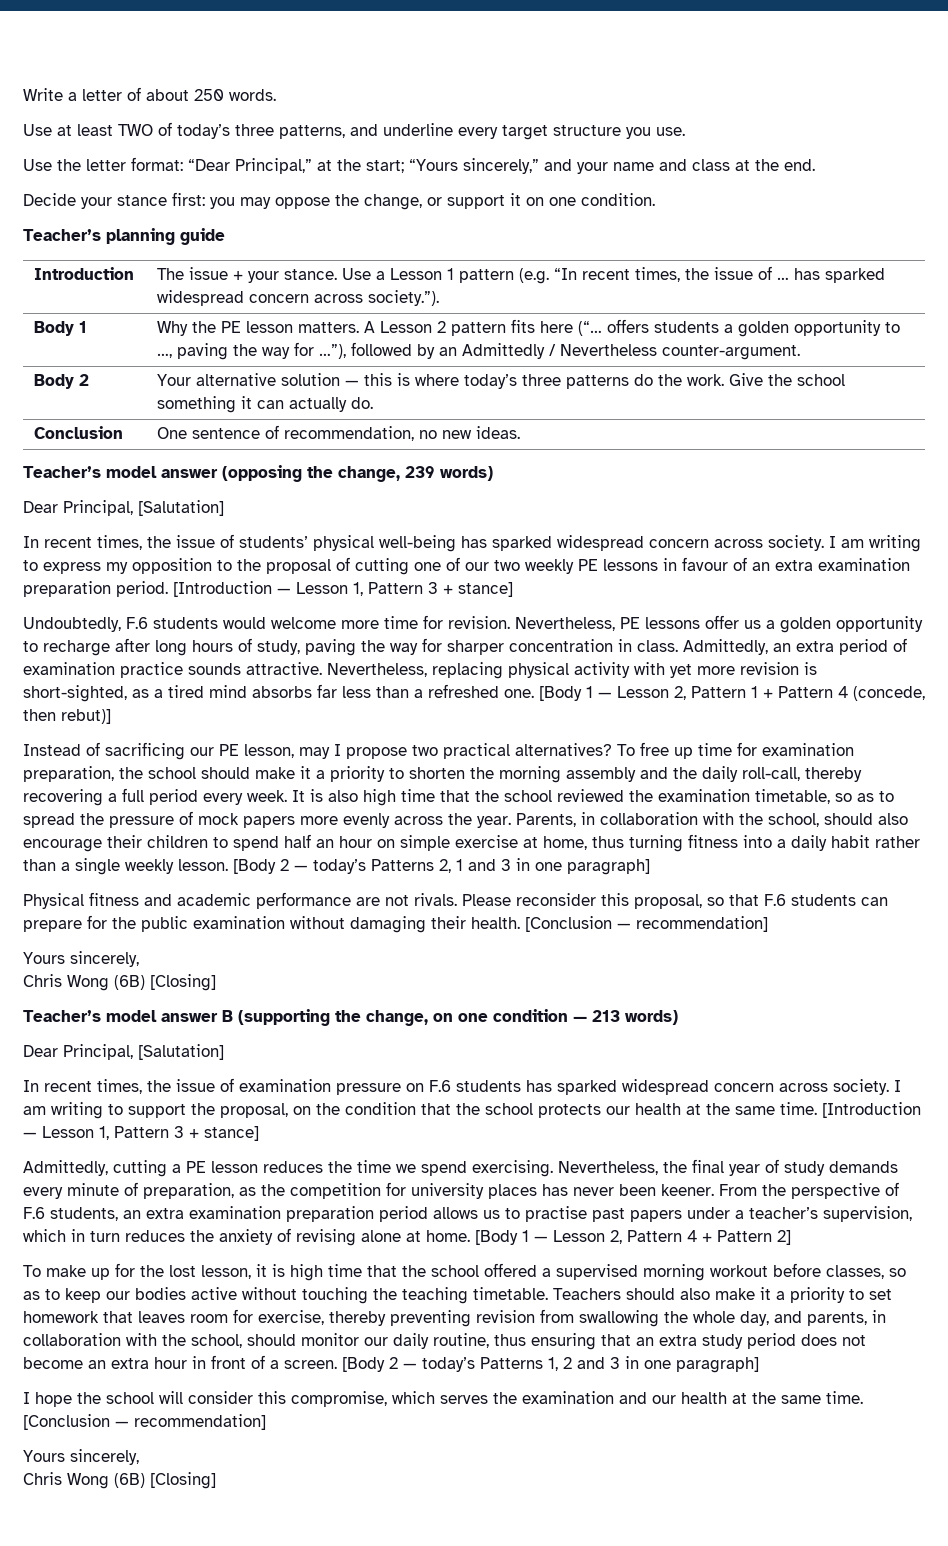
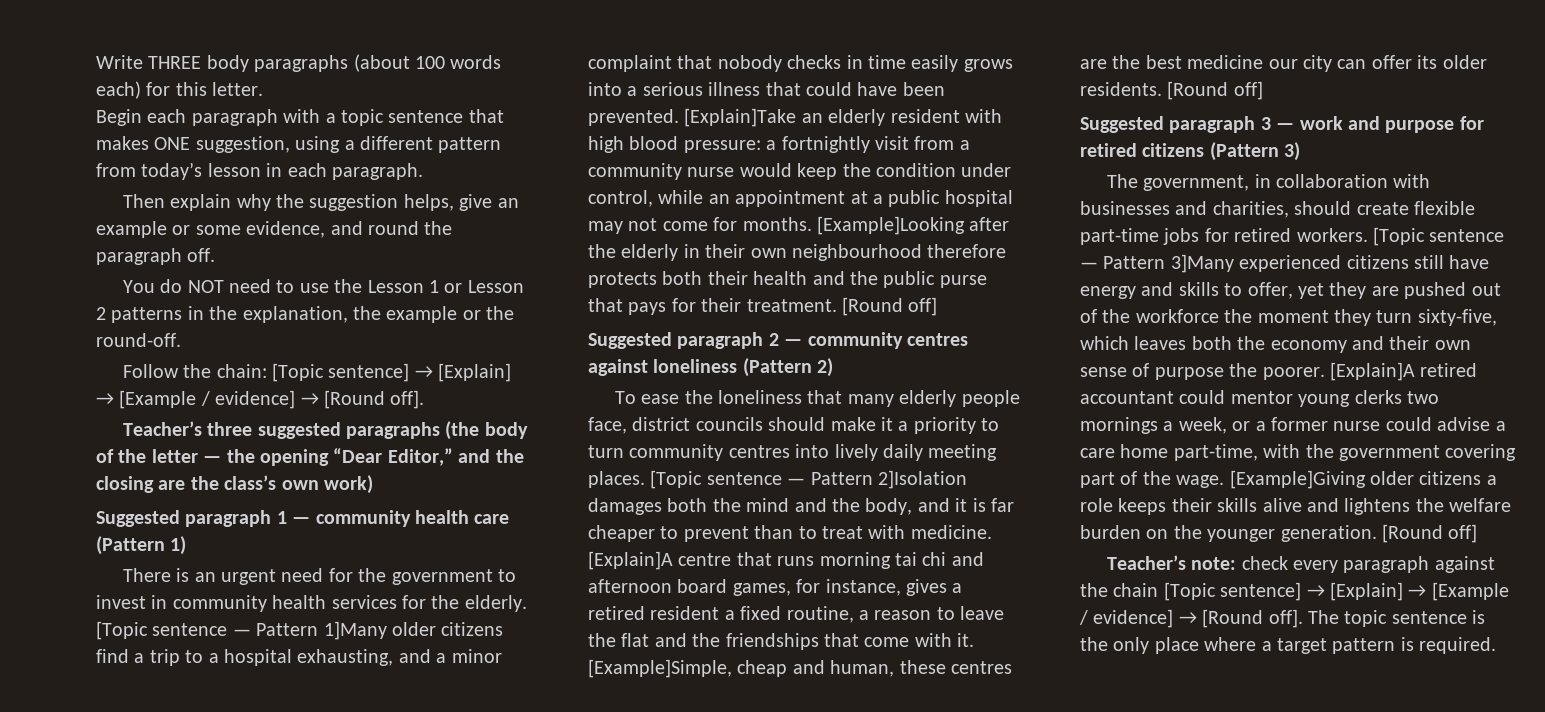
- Write a letter of about 250 words.
- Use at least TWO of today’s three patterns, and underline every target structure you use.
- Use the letter format: “Dear Principal,” at the start; “Yours sincerely,” and your name and class at the end.
- Decide your stance first: you may oppose the change, or support it on one condition.
- Teacher’s planning guide
- Introduction | The issue + your stance. Use a Lesson 1 pattern (e.g. “In recent times, the issue of … has sparked widespread concern across society.”).
- Body 1 | Why the PE lesson matters. A Lesson 2 pattern fits here (“… offers students a golden opportunity to …, paving the way for …”), followed by an Admittedly / Nevertheless counter-argument.
- Body 2 | Your alternative solution — this is where today’s three patterns do the work. Give the school something it can actually do.
- Conclusion | One sentence of recommendation, no new ideas.
- Teacher’s model answer (opposing the change, 239 words)
- Dear Principal, [Salutation]
- In recent times, the issue of students’ physical well-being has sparked widespread concern across society. I am writing to express my opposition to the proposal of cutting one of our two weekly PE lessons in favour of an extra examination preparation period. [Introduction — Lesson 1, Pattern 3 + stance]
- Undoubtedly, F.6 students would welcome more time for revision. Nevertheless, PE lessons offer us a golden opportunity to recharge after long hours of study, paving the way for sharper concentration in class. Admittedly, an extra period of examination practice sounds attractive. Nevertheless, replacing physical activity with yet more revision is short-sighted, as a tired mind absorbs far less than a refreshed one. [Body 1 — Lesson 2, Pattern 1 + Pattern 4 (concede, then rebut)]
- Instead of sacrificing our PE lesson, may I propose two practical alternatives? To free up time for examination preparation, the school should make it a priority to shorten the morning assembly and the daily roll-call, thereby recovering a full period every week. It is also high time that the school reviewed the examination timetable, so as to spread the pressure of mock papers more evenly across the year. Parents, in collaboration with the school, should also encourage their children to spend half an hour on simple exercise at home, thus turning fitness into a daily habit rather than a single weekly lesson. [Body 2 — today’s Patterns 2, 1 and 3 in one paragraph]
- Physical fitness and academic performance are not rivals. Please reconsider this proposal, so that F.6 students can prepare for the public examination without damaging their health. [Conclusion — recommendation]
- Yours sincerely,
- Chris Wong (6B) [Closing]
- Teacher’s model answer B (supporting the change, on one condition — 213 words)
- Dear Principal, [Salutation]
- In recent times, the issue of examination pressure on F.6 students has sparked widespread concern across society. I am writing to support the proposal, on the condition that the school protects our health at the same time. [Introduction — Lesson 1, Pattern 3 + stance]
- Admittedly, cutting a PE lesson reduces the time we spend exercising. Nevertheless, the final year of study demands every minute of preparation, as the competition for university places has never been keener. From the perspective of F.6 students, an extra examination preparation period allows us to practise past papers under a teacher’s supervision, which in turn reduces the anxiety of revising alone at home. [Body 1 — Lesson 2, Pattern 4 + Pattern 2]
- To make up for the lost lesson, it is high time that the school offered a supervised morning workout before classes, so as to keep our bodies active without touching the teaching timetable. Teachers should also make it a priority to set homework that leaves room for exercise, thereby preventing revision from swallowing the whole day, and parents, in collaboration with the school, should monitor our daily routine, thus ensuring that an extra study period does not become an extra hour in front of a screen. [Body 2 — today’s Patterns 1, 2 and 3 in one paragraph]
- I hope the school will consider this compromise, which serves the examination and our health at the same time. [Conclusion — recommendation]
- Yours sincerely,
- Chris Wong (6B) [Closing]
+ Write THREE body paragraphs (about 100 words each) for this letter.
+ Begin each paragraph with a topic sentence that makes ONE suggestion, using a different pattern from today’s lesson in each paragraph.
+ Then explain why the suggestion helps, give an example or some evidence, and round the paragraph off.
+ You do NOT need to use the Lesson 1 or Lesson 2 patterns in the explanation, the example or the round-off.
+ Follow the chain: [Topic sentence] → [Explain] → [Example / evidence] → [Round off].
+ Teacher’s three suggested paragraphs (the body of the letter — the opening “Dear Editor,” and the closing are the class’s own work)
+ Suggested paragraph 1 — community health care (Pattern 1)
+ There is an urgent need for the government to invest in community health services for the elderly. [Topic sentence — Pattern 1]Many older citizens find a trip to a hospital exhausting, and a minor complaint that nobody checks in time easily grows into a serious illness that could have been prevented. [Explain]Take an elderly resident with high blood pressure: a fortnightly visit from a community nurse would keep the condition under control, while an appointment at a public hospital may not come for months. [Example]Looking after the elderly in their own neighbourhood therefore protects both their health and the public purse that pays for their treatment. [Round off]
+ Suggested paragraph 2 — community centres against loneliness (Pattern 2)
+ To ease the loneliness that many elderly people face, district councils should make it a priority to turn community centres into lively daily meeting places. [Topic sentence — Pattern 2]Isolation damages both the mind and the body, and it is far cheaper to prevent than to treat with medicine. [Explain]A centre that runs morning tai chi and afternoon board games, for instance, gives a retired resident a fixed routine, a reason to leave the flat and the friendships that come with it. [Example]Simple, cheap and human, these centres are the best medicine our city can offer its older residents. [Round off]
+ Suggested paragraph 3 — work and purpose for retired citizens (Pattern 3)
+ The government, in collaboration with businesses and charities, should create flexible part-time jobs for retired workers. [Topic sentence — Pattern 3]Many experienced citizens still have energy and skills to offer, yet they are pushed out of the workforce the moment they turn sixty-five, which leaves both the economy and their own sense of purpose the poorer. [Explain]A retired accountant could mentor young clerks two mornings a week, or a former nurse could advise a care home part-time, with the government covering part of the wage. [Example]Giving older citizens a role keeps their skills alive and lightens the welfare burden on the younger generation. [Round off]
+ Teacher’s note: check every paragraph against the chain [Topic sentence] → [Explain] → [Example / evidence] → [Round off]. The topic sentence is the only place where a target pattern is required.

